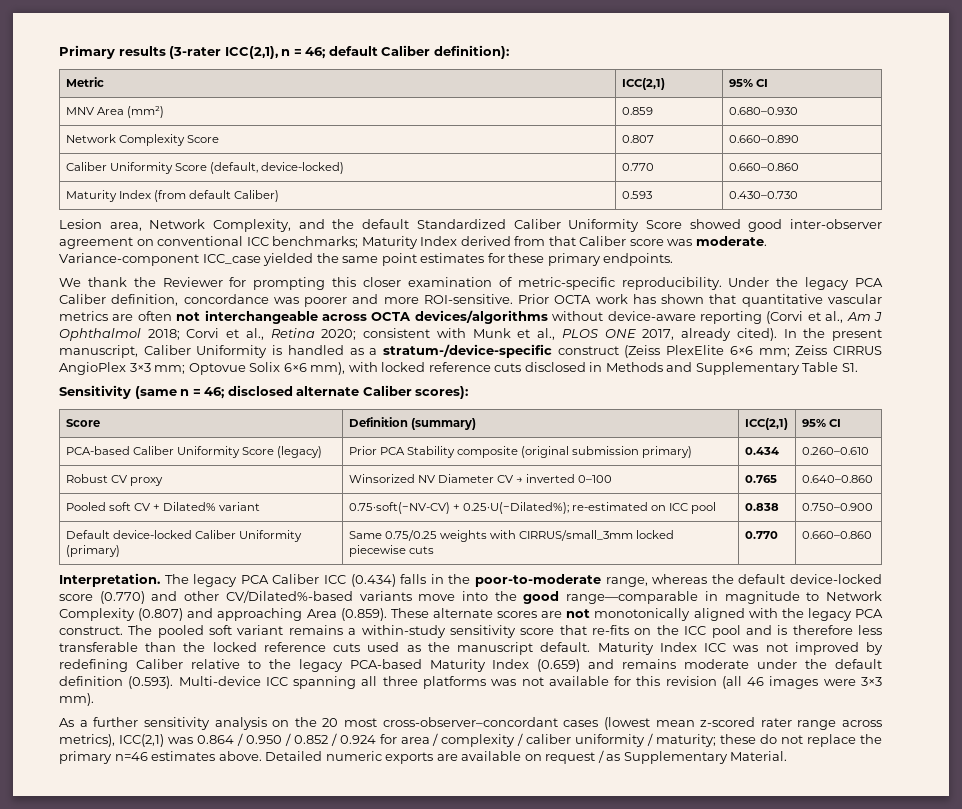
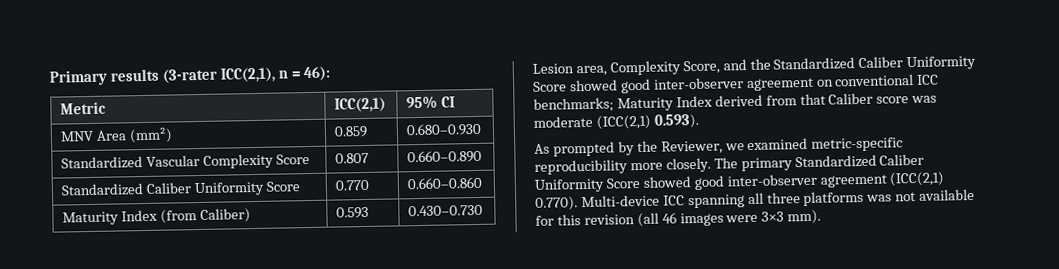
- Primary results (3-rater ICC(2,1), n = 46; default Caliber definition):
+ Primary results (3-rater ICC(2,1), n = 46):
- Network Complexity Score | 0.807 | 0.660–0.890
+ Standardized Vascular Complexity Score | 0.807 | 0.660–0.890
- Caliber Uniformity Score (default, device-locked) | 0.770 | 0.660–0.860
+ Standardized Caliber Uniformity Score | 0.770 | 0.660–0.860
- Maturity Index (from default Caliber) | 0.593 | 0.430–0.730
+ Maturity Index (from Caliber) | 0.593 | 0.430–0.730
- Lesion area, Network Complexity, and the default Standardized Caliber Uniformity Score showed good inter-observer agreement on conventional ICC benchmarks; Maturity Index derived from that Caliber score was moderate. Variance-component ICC_case yielded the same point estimates for these primary endpoints.
- We thank the Reviewer for prompting this closer examination of metric-specific reproducibility. Under the legacy PCA Caliber definition, concordance was poorer and more ROI-sensitive. Prior OCTA work has shown that quantitative vascular metrics are often not interchangeable across OCTA devices/algorithms without device-aware reporting (Corvi et al., Am J Ophthalmol 2018; Corvi et al., Retina 2020; consistent with Munk et al., PLOS ONE 2017, already cited). In the present manuscript, Caliber Uniformity is handled as a stratum-/device-specific construct (Zeiss PlexElite 6×6 mm; Zeiss CIRRUS AngioPlex 3×3 mm; Optovue Solix 6×6 mm), with locked reference cuts disclosed in Methods and Supplementary Table S1.
- Sensitivity (same n = 46; disclosed alternate Caliber scores):
- Score | Definition (summary) | ICC(2,1) | 95% CI
- PCA-based Caliber Uniformity Score (legacy) | Prior PCA Stability composite (original submission primary) | 0.434 | 0.260–0.610
- Robust CV proxy | Winsorized NV Diameter CV → inverted 0–100 | 0.765 | 0.640–0.860
- Pooled soft CV + Dilated% variant | 0.75·soft(−NV-CV) + 0.25·U(−Dilated%); re-estimated on ICC pool | 0.838 | 0.750–0.900
- Default device-locked Caliber Uniformity (primary) | Same 0.75/0.25 weights with CIRRUS/small_3mm locked piecewise cuts | 0.770 | 0.660–0.860
- Interpretation. The legacy PCA Caliber ICC (0.434) falls in the poor-to-moderate range, whereas the default device-locked score (0.770) and other CV/Dilated%-based variants move into the good range—comparable in magnitude to Network Complexity (0.807) and approaching Area (0.859). These alternate scores are not monotonically aligned with the legacy PCA construct. The pooled soft variant remains a within-study sensitivity score that re-fits on the ICC pool and is therefore less transferable than the locked reference cuts used as the manuscript default. Maturity Index ICC was not improved by redefining Caliber relative to the legacy PCA-based Maturity Index (0.659) and remains moderate under the default definition (0.593). Multi-device ICC spanning all three platforms was not available for this revision (all 46 images were 3×3 mm).
+ Lesion area, Complexity Score, and the Standardized Caliber Uniformity Score showed good inter-observer agreement on conventional ICC benchmarks; Maturity Index derived from that Caliber score was moderate (ICC(2,1) 0.593).
+ As prompted by the Reviewer, we examined metric-specific reproducibility more closely. The primary Standardized Caliber Uniformity Score showed good inter-observer agreement (ICC(2,1) 0.770). Multi-device ICC spanning all three platforms was not available for this revision (all 46 images were 3×3 mm).
- As a further sensitivity analysis on the 20 most cross-observer–concordant cases (lowest mean z-scored rater range across metrics), ICC(2,1) was 0.864 / 0.950 / 0.852 / 0.924 for area / complexity / caliber uniformity / maturity; these do not replace the primary n=46 estimates above. Detailed numeric exports are available on request / as Supplementary Material.

